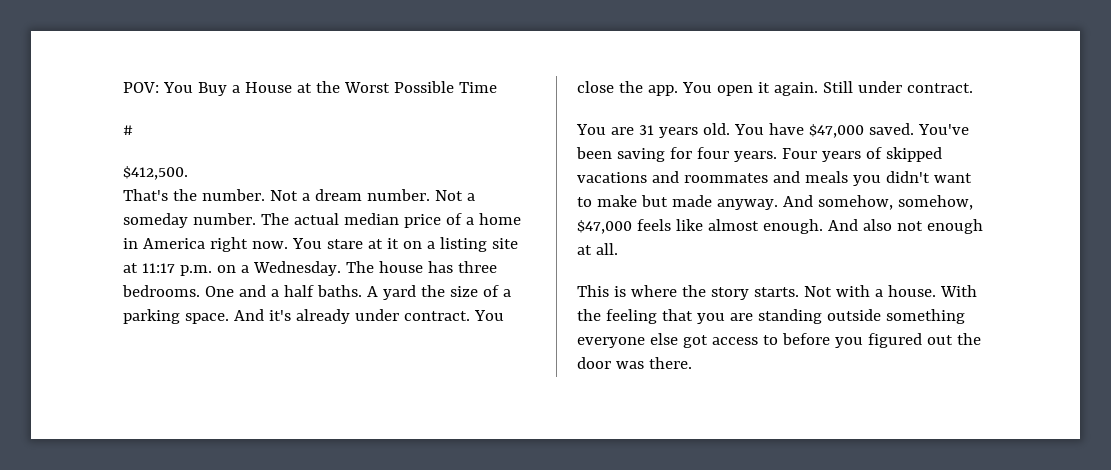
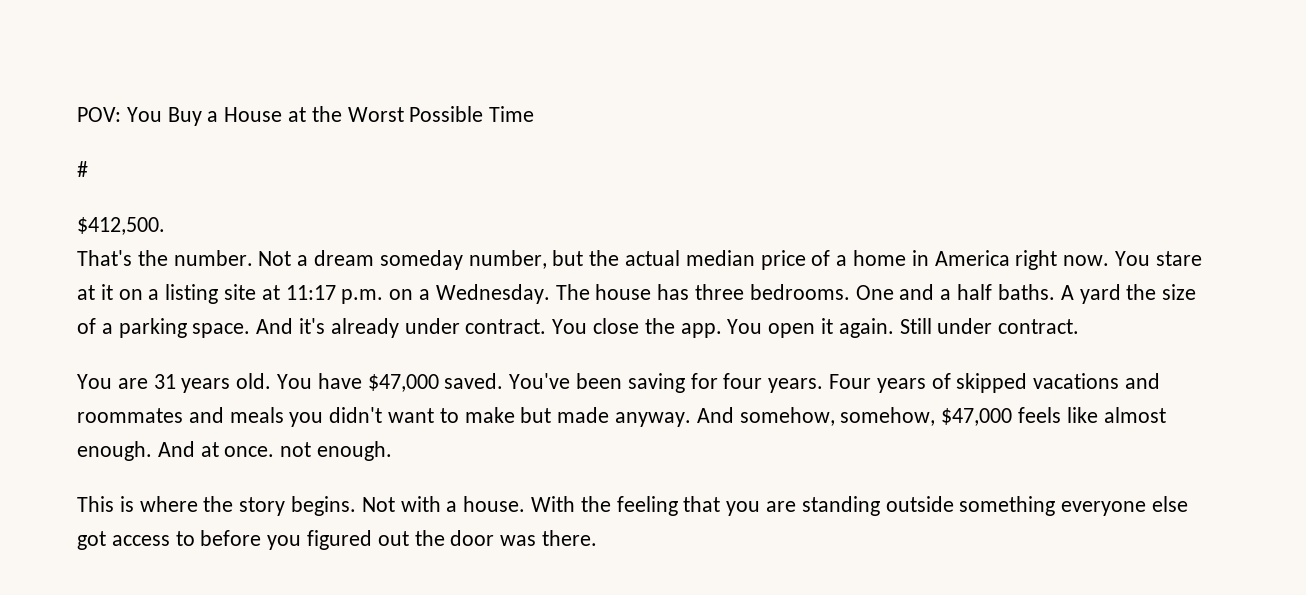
- Not a dream number. Not a someday number. The actual median price of a home in America right now.
+ Not a dream someday number, but the actual median price of a home in America right now.
- And also not enough at all.
+ And at once. not enough.
- This is where the story starts.
+ This is where the story begins.

